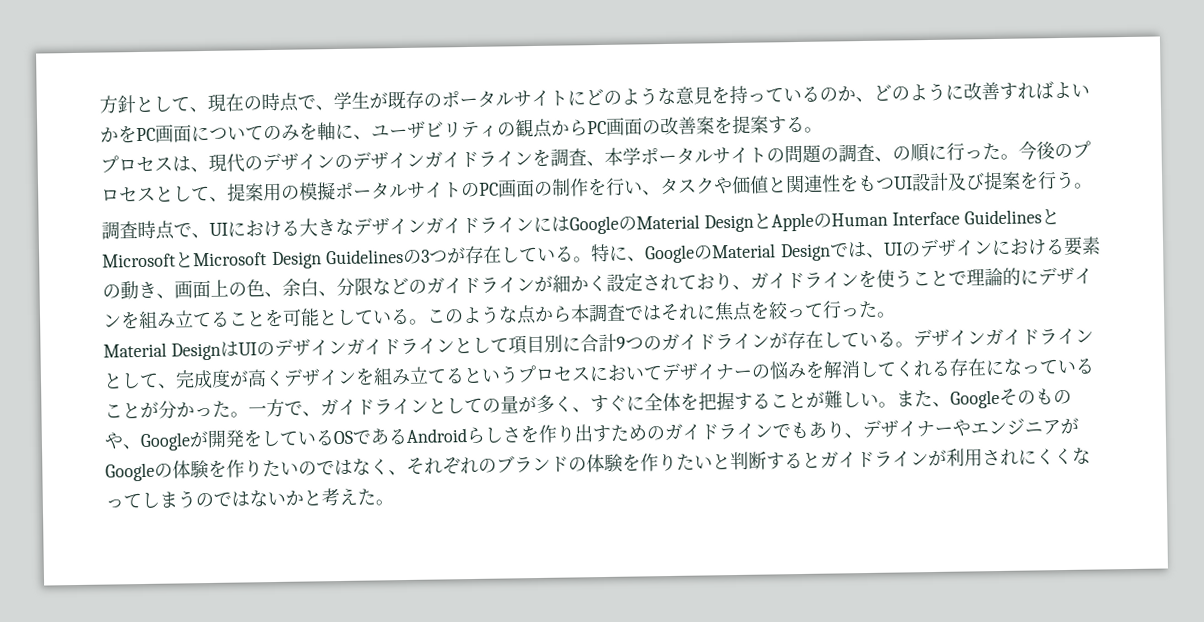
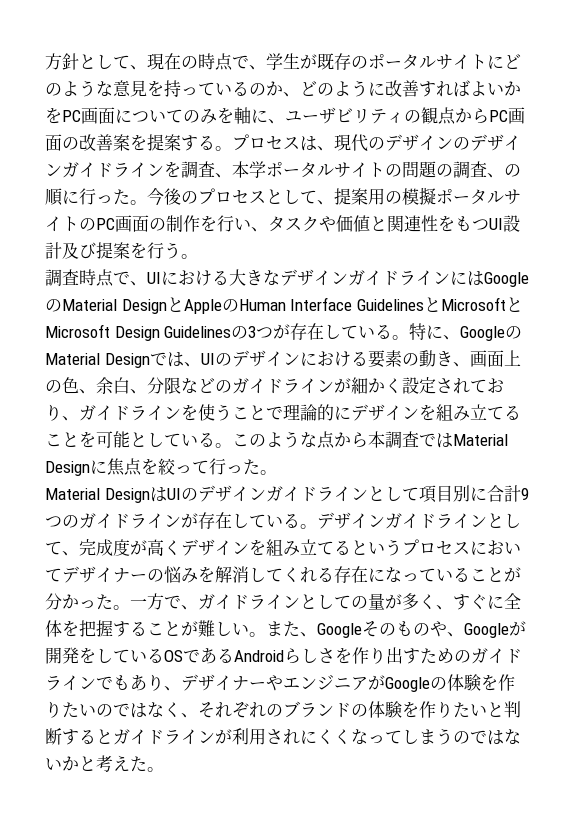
- 方針として、現在の時点で、学生が既存のポータルサイトにどのような意見を持っているのか、どのように改善すればよいかをPC画面についてのみを軸に、ユーザビリティの観点からPC画面の改善案を提案する。
- プロセスは、現代のデザインのデザインガイドラインを調査、本学ポータルサイトの問題の調査、の順に行った。
+ 方針として、現在の時点で、学生が既存のポータルサイトにどのような意見を持っているのか、どのように改善すればよいかをPC画面についてのみを軸に、ユーザビリティの観点からPC画面の改善案を提案する。プロセスは、現代のデザインのデザインガイドラインを調査、本学ポータルサイトの問題の調査、の順に行った。
- このような点から本調査ではそれに焦点を絞って行った。
+ このような点から本調査ではMaterial Designに焦点を絞って行った。

